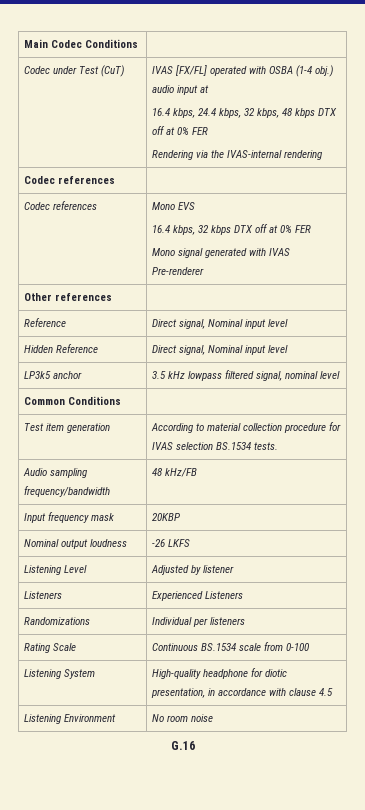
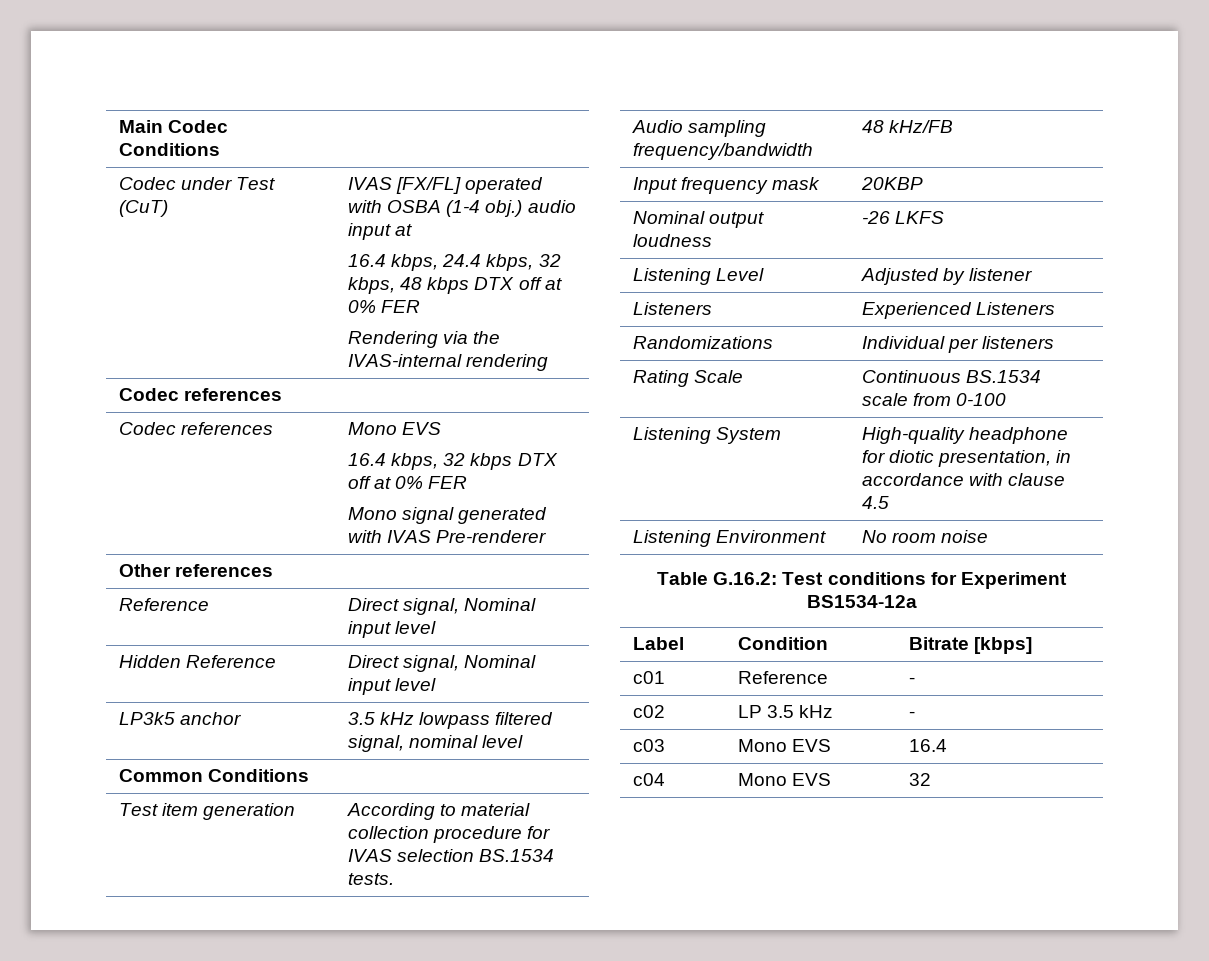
- G.16
+ Table G.16.2: Test conditions for Experiment BS1534-12a
+ Label | Condition | Bitrate [kbps]
+ c01 | Reference | -
+ c02 | LP 3.5 kHz | -
+ c03 | Mono EVS | 16.4
+ c04 | Mono EVS | 32

